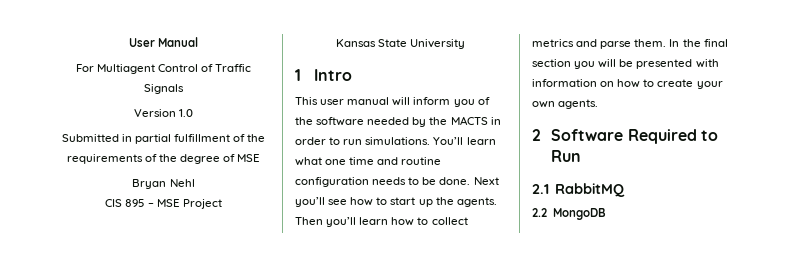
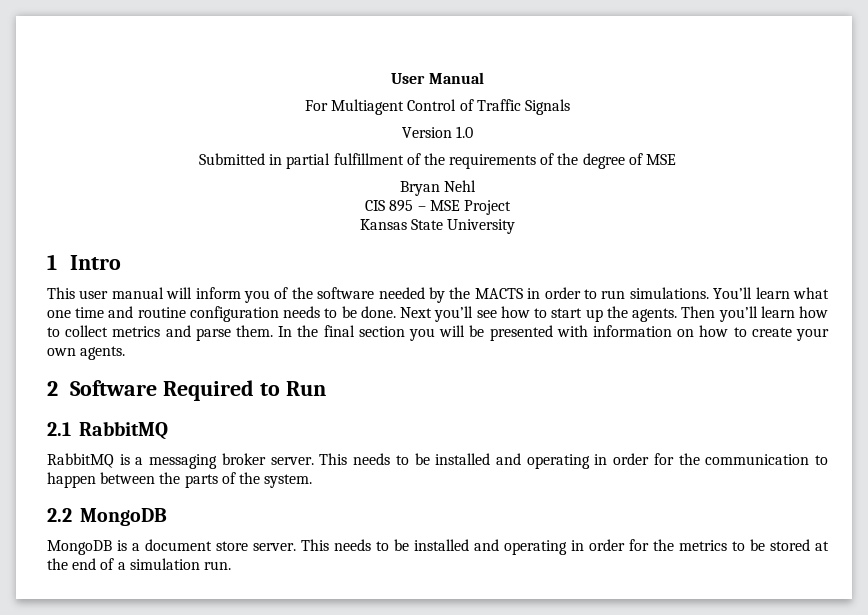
+ RabbitMQ is a messaging broker server. This needs to be installed and operating in order for the communication to happen between the parts of the system.
  2.2 MongoDB
+ MongoDB is a document store server. This needs to be installed and operating in order for the metrics to be stored at the end of a simulation run.

